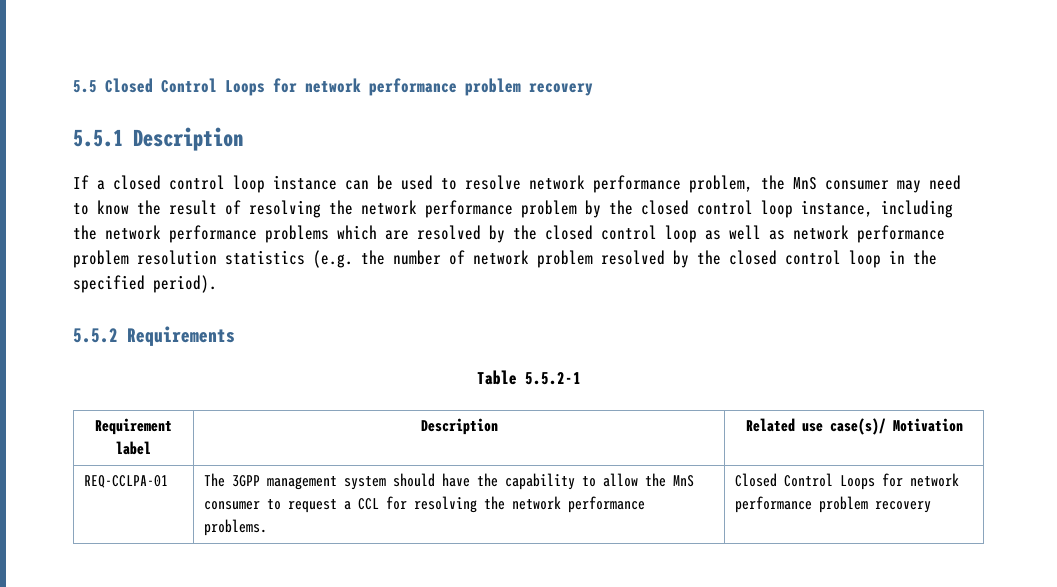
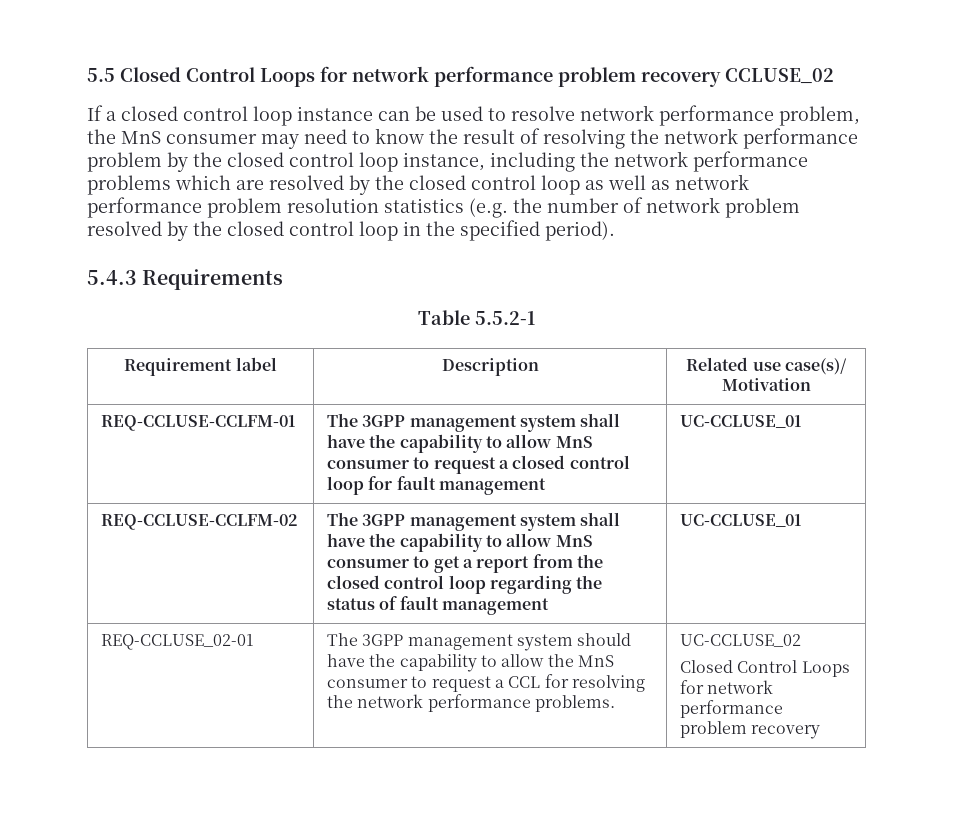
- 5.5 Closed Control Loops for network performance problem recovery
- 5.5.1 Description
+ 5.5 Closed Control Loops for network performance problem recovery CCLUSE_02
- 5.5.2 Requirements
+ 5.4.3 Requirements
- REQ-CCLPA-01 | The 3GPP management system should have the capability to allow the MnS consumer to request a CCL for resolving the network performance problems. | Closed Control Loops for network performance problem recovery
+ REQ-CCLUSE-CCLFM-01 | The 3GPP management system shall have the capability to allow MnS consumer to request a closed control loop for fault management | UC-CCLUSE_01
+ REQ-CCLUSE-CCLFM-02 | The 3GPP management system shall have the capability to allow MnS consumer to get a report from the closed control loop regarding the status of fault management | UC-CCLUSE_01
+ REQ-CCLUSE_02-01 | The 3GPP management system should have the capability to allow the MnS consumer to request a CCL for resolving the network performance problems. | UC-CCLUSE_02
+ Closed Control Loops for network performance problem recovery

